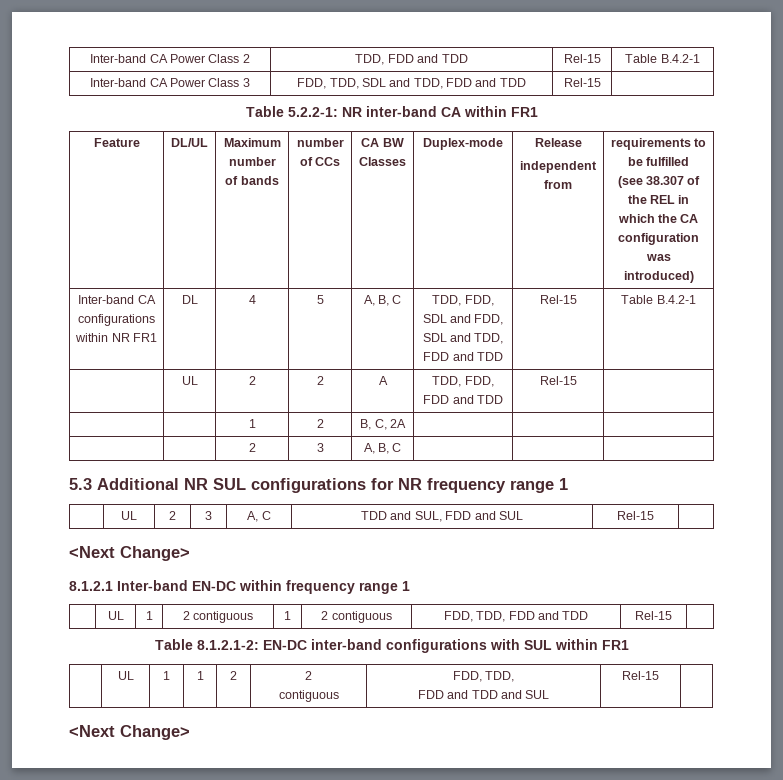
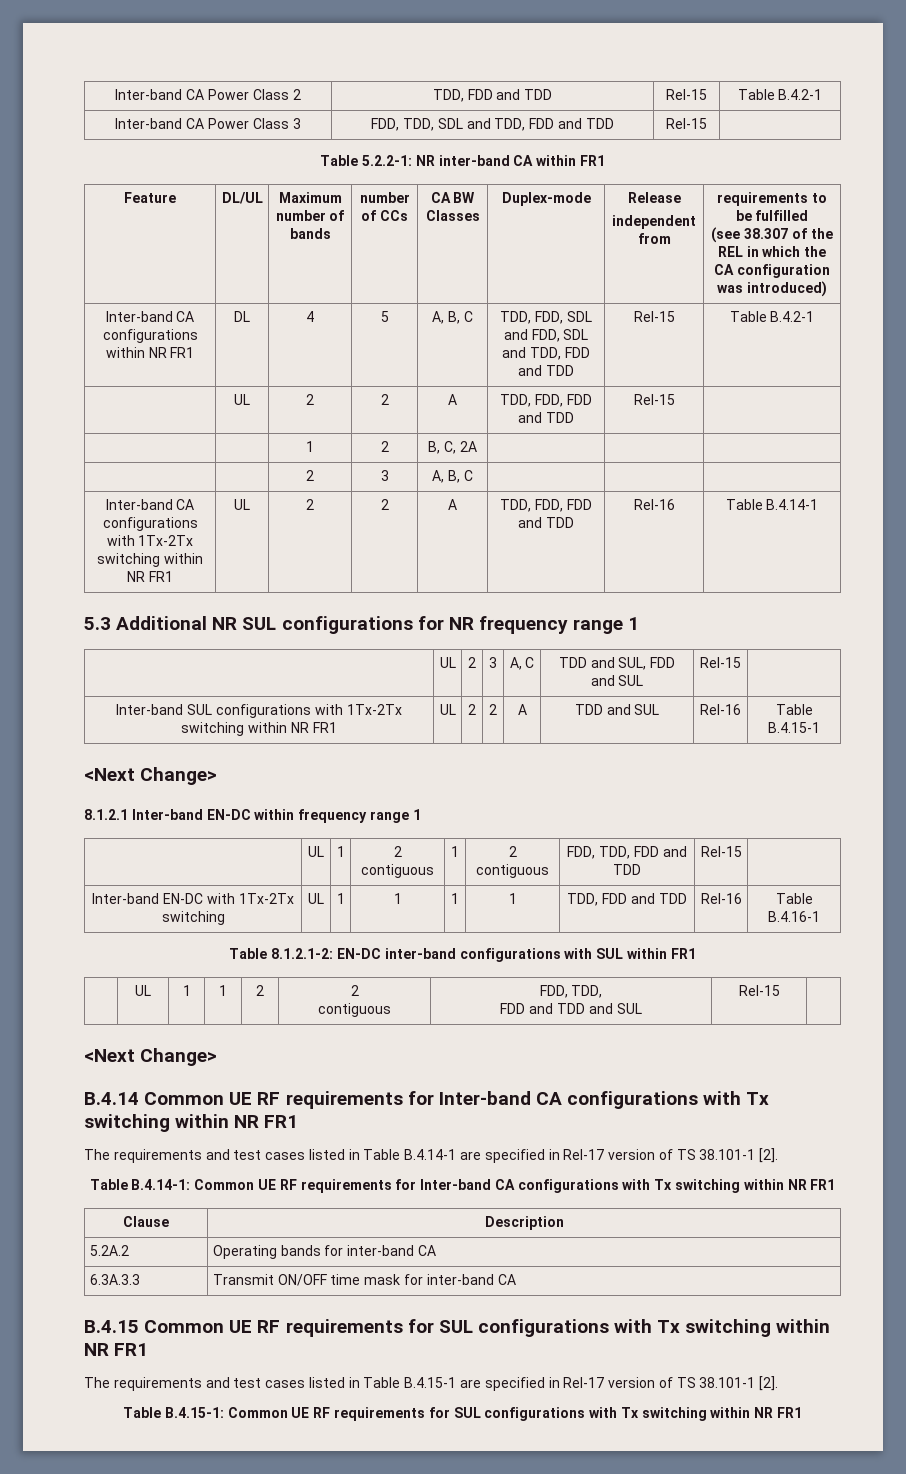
+ Inter-band CA configurations with 1Tx-2Tx switching within NR FR1 | UL | 2 | 2 | A | TDD, FDD, FDD and TDD | Rel-16 | Table B.4.14-1
+ Inter-band SUL configurations with 1Tx-2Tx switching within NR FR1 | UL | 2 | 2 | A | TDD and SUL | Rel-16 | Table B.4.15-1
+ Inter-band EN-DC with 1Tx-2Tx switching | UL | 1 | 1 | 1 | 1 | TDD, FDD and TDD | Rel-16 | Table B.4.16-1
+ B.4.14 Common UE RF requirements for Inter-band CA configurations with Tx switching within NR FR1
+ The requirements and test cases listed in Table B.4.14-1 are specified in Rel-17 version of TS 38.101-1 [2].
+ Table B.4.14-1: Common UE RF requirements for Inter-band CA configurations with Tx switching within NR FR1
+ Clause | Description
+ 5.2A.2 | Operating bands for inter-band CA
+ 6.3A.3.3 | Transmit ON/OFF time mask for inter-band CA
+ B.4.15 Common UE RF requirements for SUL configurations with Tx switching within NR FR1
+ The requirements and test cases listed in Table B.4.15-1 are specified in Rel-17 version of TS 38.101-1 [2].
+ Table B.4.15-1: Common UE RF requirements for SUL configurations with Tx switching within NR FR1

